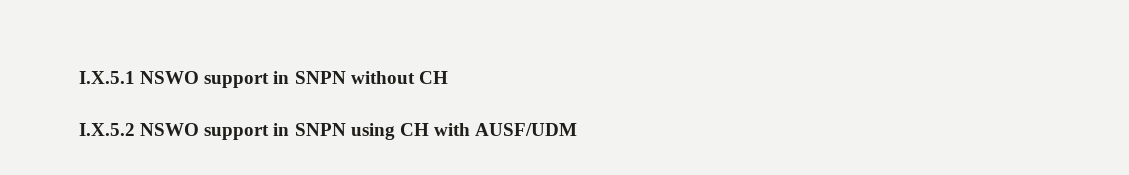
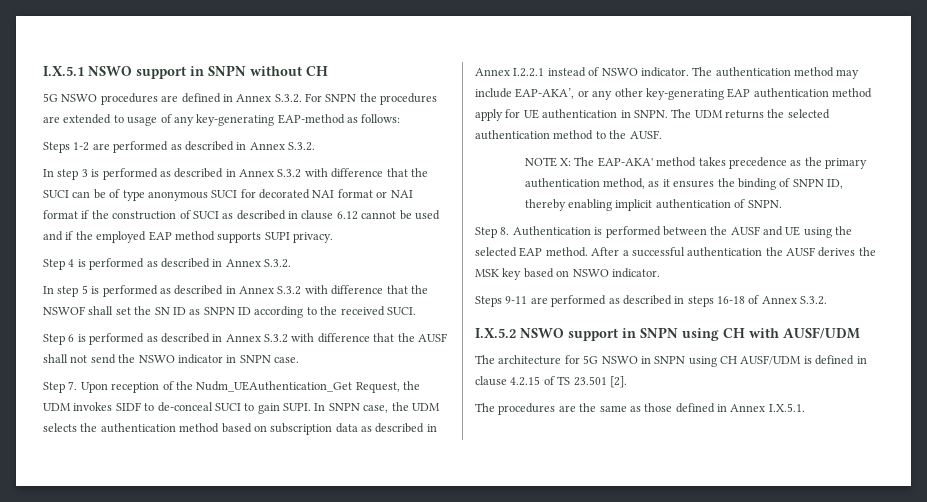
+ 5G NSWO procedures are defined in Annex S.3.2. For SNPN the procedures are extended to usage of any key-generating EAP-method as follows:
+ Steps 1-2 are performed as described in Annex S.3.2.
+ In step 3 is performed as described in Annex S.3.2 with difference that the SUCI can be of type anonymous SUCI for decorated NAI format or NAI format if the construction of SUCI as described in clause 6.12 cannot be used and if the employed EAP method supports SUPI privacy.
+ Step 4 is performed as described in Annex S.3.2.
+ In step 5 is performed as described in Annex S.3.2 with difference that the NSWOF shall set the SN ID as SNPN ID according to the received SUCI.
+ Step 6 is performed as described in Annex S.3.2 with difference that the AUSF shall not send the NSWO indicator in SNPN case.
+ Step 7. Upon reception of the Nudm_UEAuthentication_Get Request, the UDM invokes SIDF to de-conceal SUCI to gain SUPI. In SNPN case, the UDM selects the authentication method based on subscription data as described in Annex I.2.2.1 instead of NSWO indicator. The authentication method may include EAP-AKA’, or any other key-generating EAP authentication method apply for UE authentication in SNPN. The UDM returns the selected authentication method to the AUSF.
+ NOTE X: The EAP-AKA' method takes precedence as the primary authentication method, as it ensures the binding of SNPN ID, thereby enabling implicit authentication of SNPN.
+ Step 8. Authentication is performed between the AUSF and UE using the selected EAP method. After a successful authentication the AUSF derives the MSK key based on NSWO indicator.
+ Steps 9-11 are performed as described in steps 16-18 of Annex S.3.2.
+ The architecture for 5G NSWO in SNPN using CH AUSF/UDM is defined in clause 4.2.15 of TS 23.501 [2].
+ The procedures are the same as those defined in Annex I.X.5.1.

